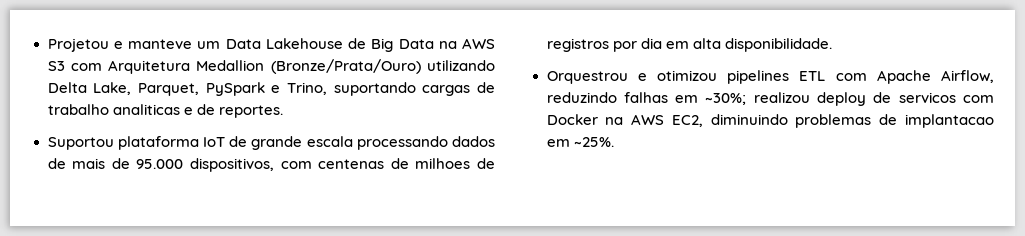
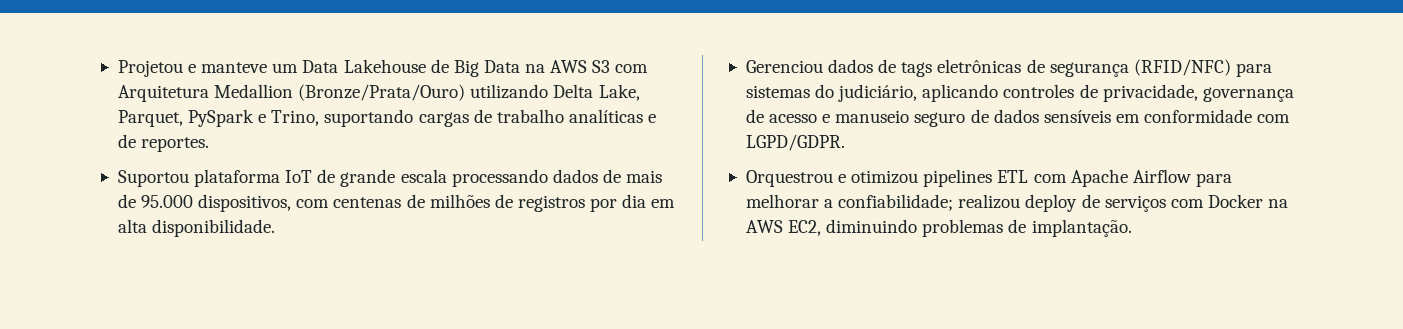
- Projetou e manteve um Data Lakehouse de Big Data na AWS S3 com Arquitetura Medallion (Bronze/Prata/Ouro) utilizando Delta Lake, Parquet, PySpark e Trino, suportando cargas de trabalho analiticas e de reportes.
+ Projetou e manteve um Data Lakehouse de Big Data na AWS S3 com Arquitetura Medallion (Bronze/Prata/Ouro) utilizando Delta Lake, Parquet, PySpark e Trino, suportando cargas de trabalho analíticas e de reportes.
- Suportou plataforma IoT de grande escala processando dados de mais de 95.000 dispositivos, com centenas de milhoes de registros por dia em alta disponibilidade.
+ Suportou plataforma IoT de grande escala processando dados de mais de 95.000 dispositivos, com centenas de milhões de registros por dia em alta disponibilidade.
+ Gerenciou dados de tags eletrônicas de segurança (RFID/NFC) para sistemas do judiciário, aplicando controles de privacidade, governança de acesso e manuseio seguro de dados sensíveis em conformidade com LGPD/GDPR.
- Orquestrou e otimizou pipelines ETL com Apache Airflow, reduzindo falhas em ~30%; realizou deploy de servicos com Docker na AWS EC2, diminuindo problemas de implantacao em ~25%.
+ Orquestrou e otimizou pipelines ETL com Apache Airflow para melhorar a confiabilidade; realizou deploy de serviços com Docker na AWS EC2, diminuindo problemas de implantação.

